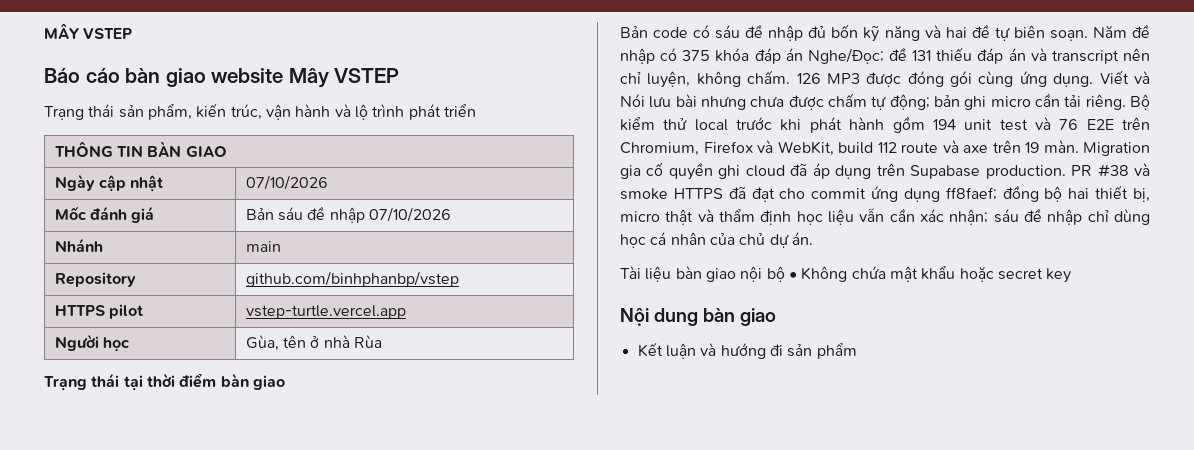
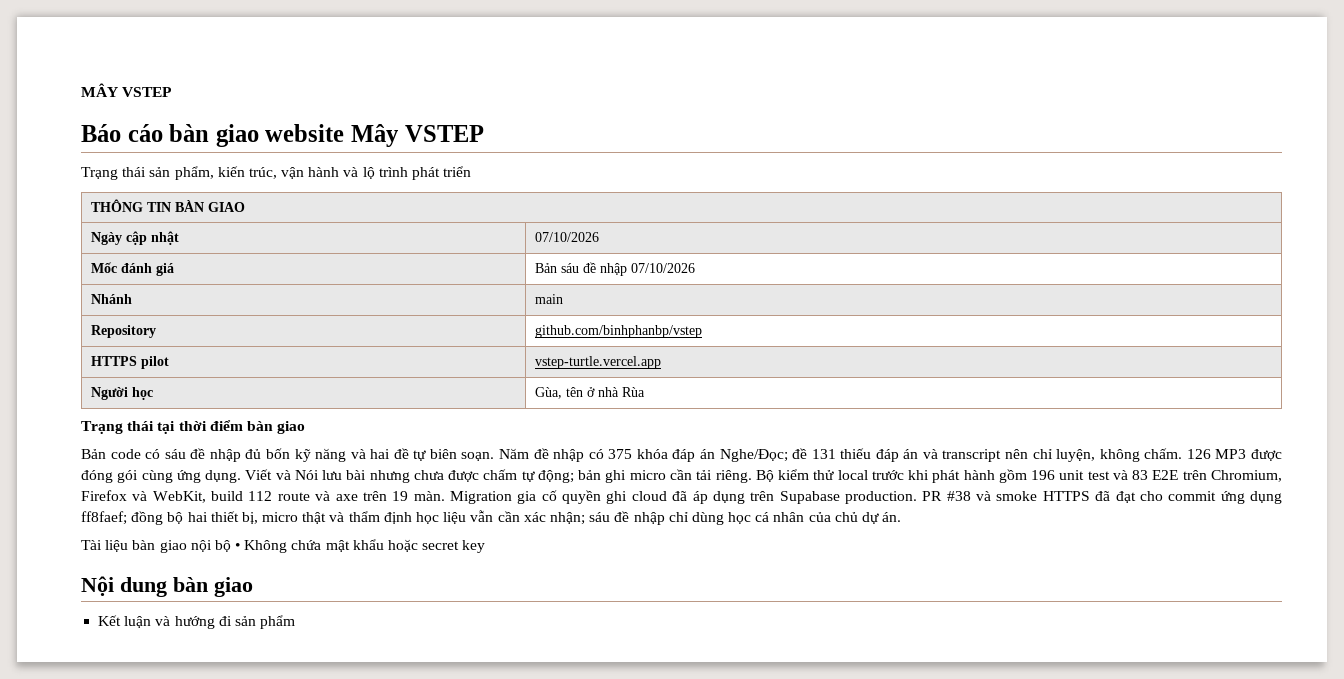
- Bộ kiểm thử local trước khi phát hành gồm 194 unit test và 76 E2E trên Chromium, Firefox và WebKit, build 112 route và axe trên 19 màn.
+ Bộ kiểm thử local trước khi phát hành gồm 196 unit test và 83 E2E trên Chromium, Firefox và WebKit, build 112 route và axe trên 19 màn.

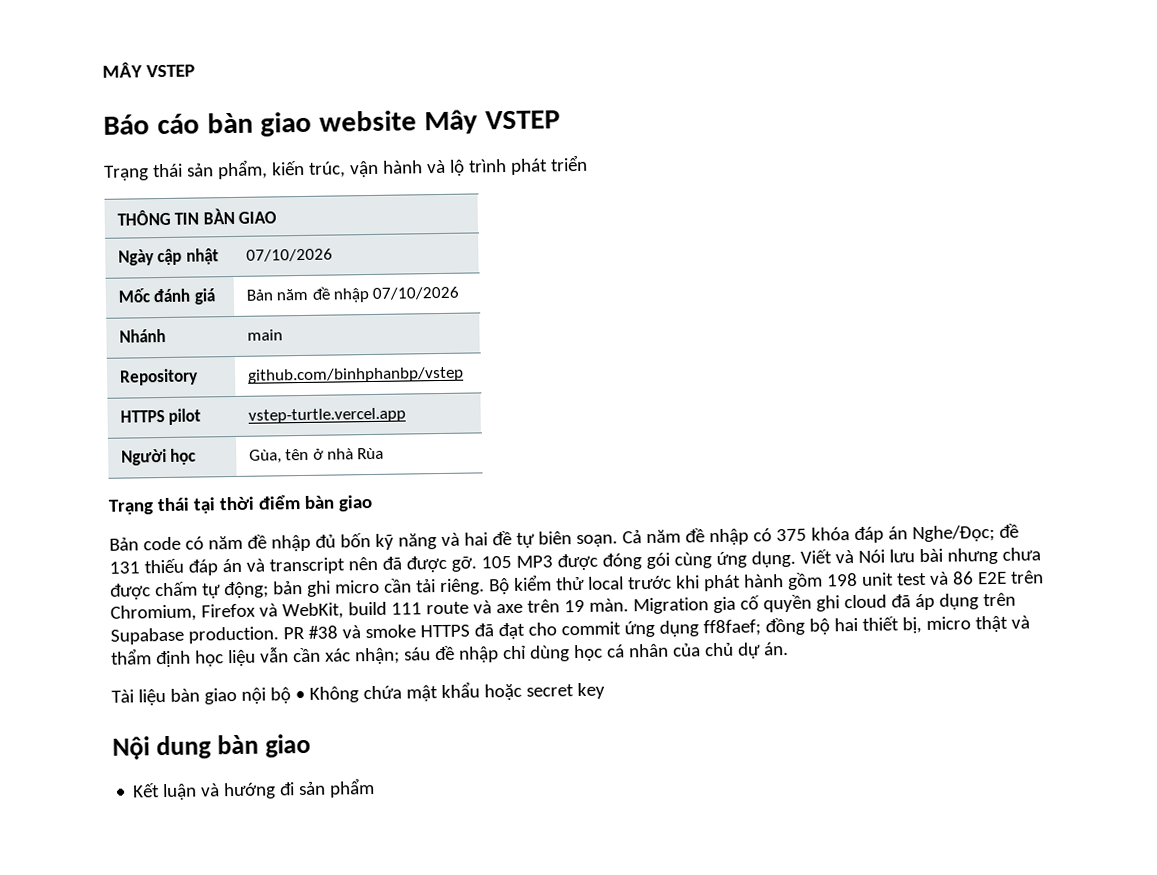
- Mốc đánh giá | Bản sáu đề nhập 07/10/2026
+ Mốc đánh giá | Bản năm đề nhập 07/10/2026
- Bản code có sáu đề nhập đủ bốn kỹ năng và hai đề tự biên soạn.
+ Bản code có năm đề nhập đủ bốn kỹ năng và hai đề tự biên soạn.
- Năm đề nhập có 375 khóa đáp án Nghe/Đọc; đề 131 thiếu đáp án và transcript nên chỉ luyện, không chấm. 126 MP3 được đóng gói cùng ứng dụng.
+ Cả năm đề nhập có 375 khóa đáp án Nghe/Đọc; đề 131 thiếu đáp án và transcript nên đã được gỡ. 105 MP3 được đóng gói cùng ứng dụng.
- Bộ kiểm thử local trước khi phát hành gồm 196 unit test và 83 E2E trên Chromium, Firefox và WebKit, build 112 route và axe trên 19 màn.
+ Bộ kiểm thử local trước khi phát hành gồm 198 unit test và 86 E2E trên Chromium, Firefox và WebKit, build 111 route và axe trên 19 màn.

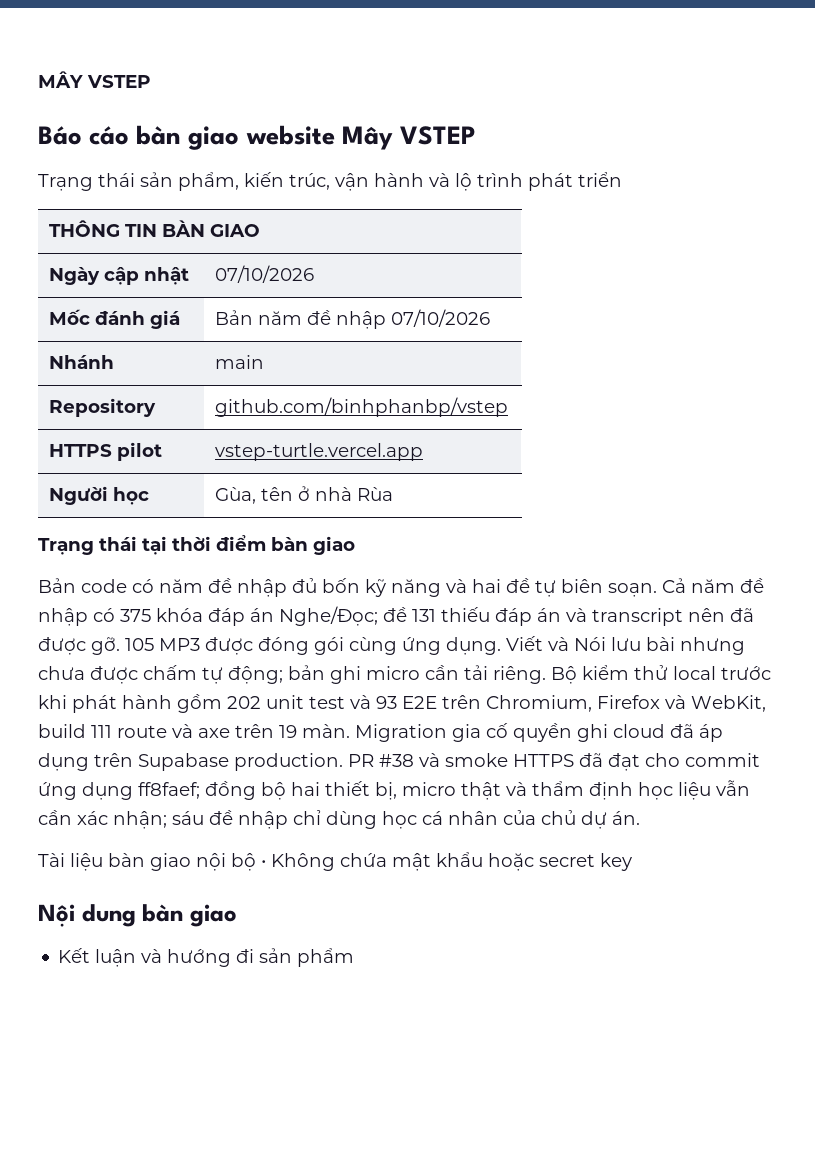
- Bộ kiểm thử local trước khi phát hành gồm 198 unit test và 86 E2E trên Chromium, Firefox và WebKit, build 111 route và axe trên 19 màn.
+ Bộ kiểm thử local trước khi phát hành gồm 202 unit test và 93 E2E trên Chromium, Firefox và WebKit, build 111 route và axe trên 19 màn.

